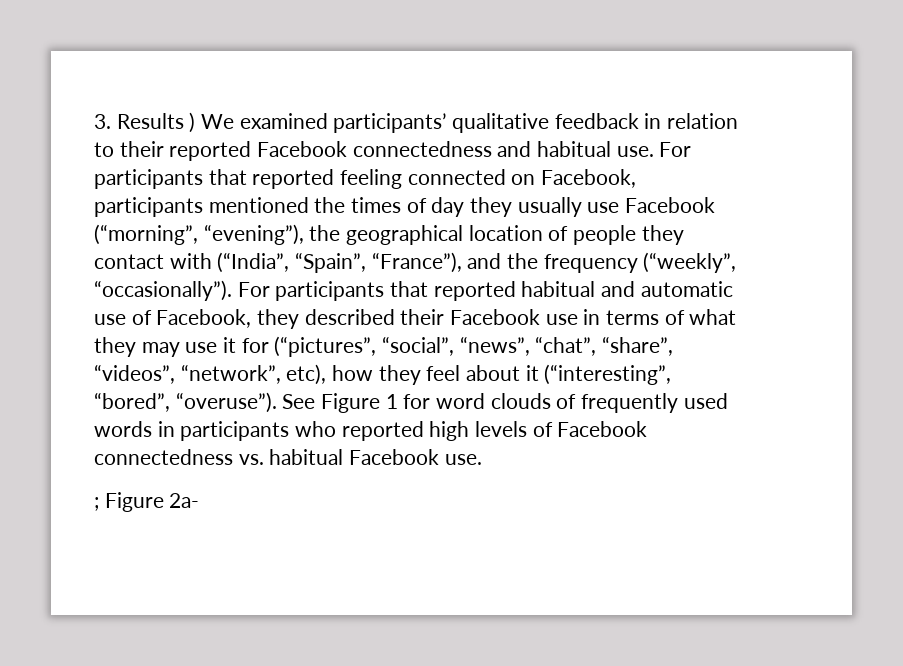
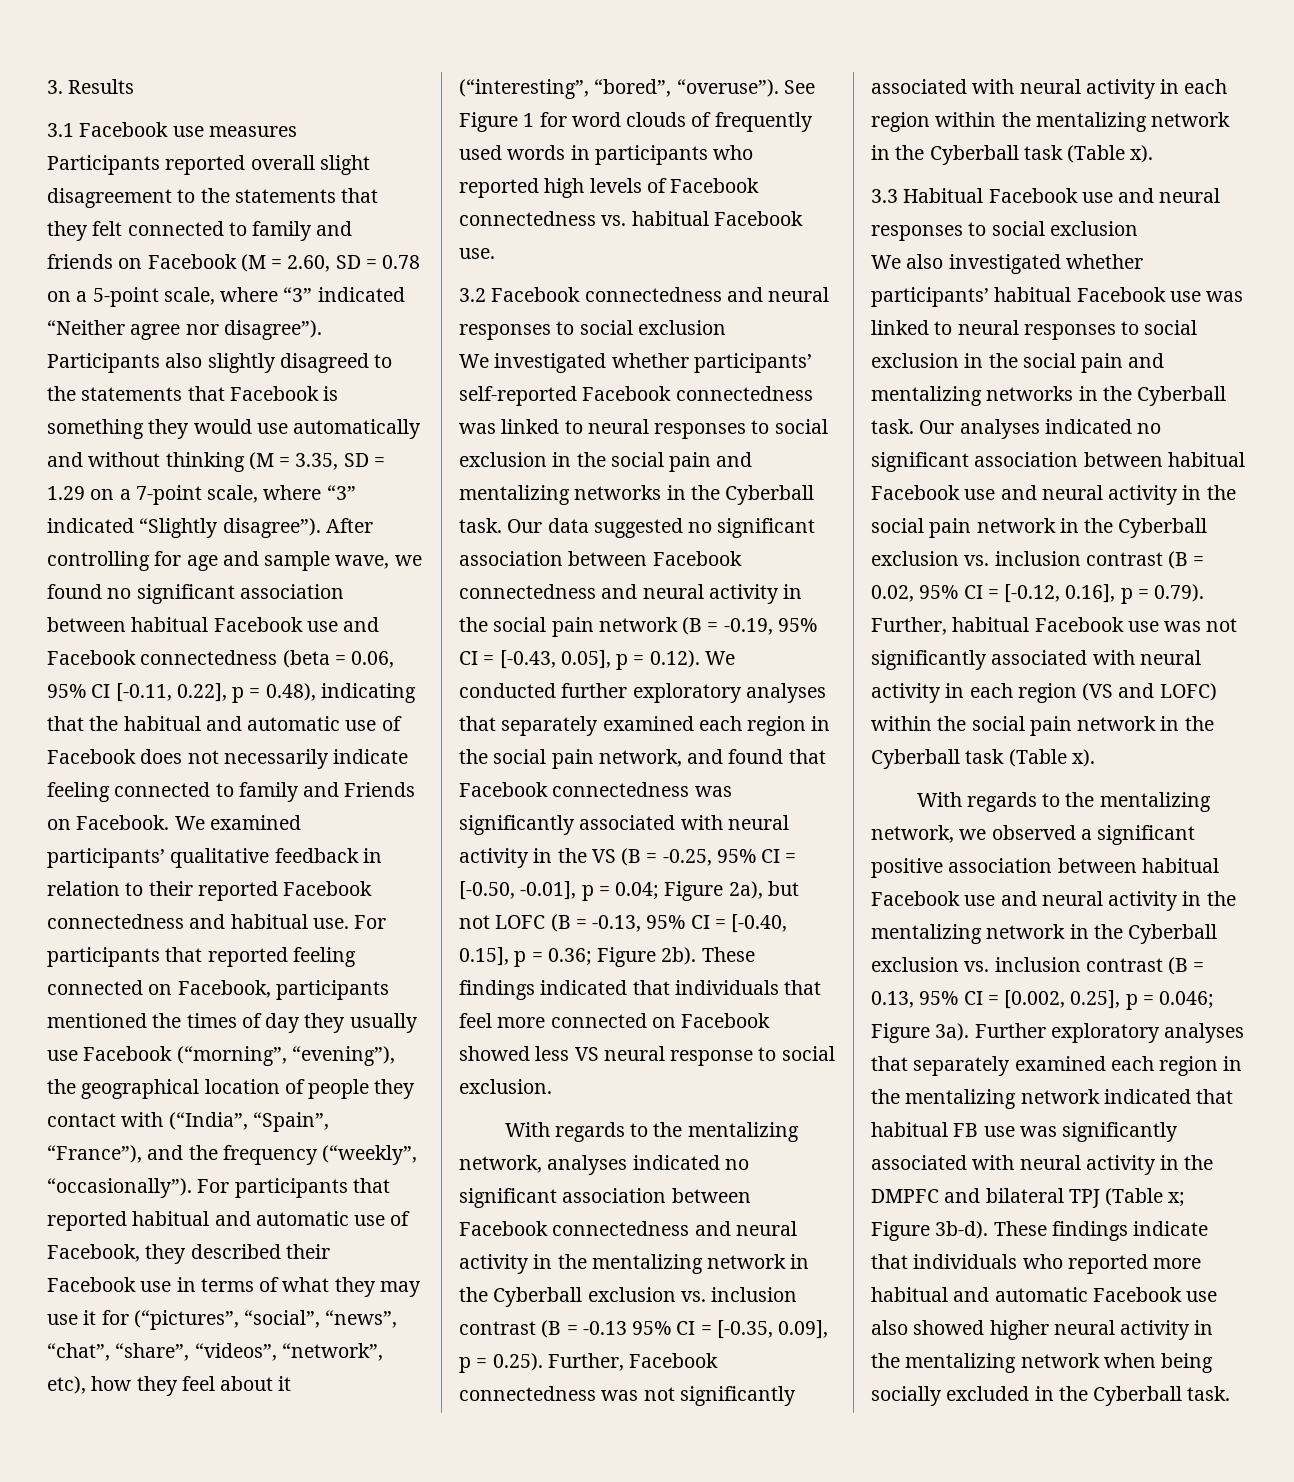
- 3. Results ) We examined participants’ qualitative feedback in relation to their reported Facebook connectedness and habitual use.
+ 3. Results
+ 3.1 Facebook use measures
+ Participants reported overall slight disagreement to the statements that they felt connected to family and friends on Facebook (M = 2.60, SD = 0.78 on a 5-point scale, where “3” indicated “Neither agree nor disagree”). Participants also slightly disagreed to the statements that Facebook is something they would use automatically and without thinking (M = 3.35, SD = 1.29 on a 7-point scale, where “3” indicated “Slightly disagree”). After controlling for age and sample wave, we found no significant association between habitual Facebook use and Facebook connectedness (beta = 0.06, 95% CI [-0.11, 0.22], p = 0.48), indicating that the habitual and automatic use of Facebook does not necessarily indicate feeling connected to family and Friends on Facebook. We examined participants’ qualitative feedback in relation to their reported Facebook connectedness and habitual use.
- ; Figure 2a-
+ 3.2 Facebook connectedness and neural responses to social exclusion
+ We investigated whether participants’ self-reported Facebook connectedness was linked to neural responses to social exclusion in the social pain and mentalizing networks in the Cyberball task. Our data suggested no significant association between Facebook connectedness and neural activity in the social pain network (B = -0.19, 95% CI = [-0.43, 0.05], p = 0.12). We conducted further exploratory analyses that separately examined each region in the social pain network, and found that Facebook connectedness was significantly associated with neural activity in the VS (B = -0.25, 95% CI = [-0.50, -0.01], p = 0.04; Figure 2a), but not LOFC (B = -0.13, 95% CI = [-0.40, 0.15], p = 0.36; Figure 2b). These findings indicated that individuals that feel more connected on Facebook showed less VS neural response to social exclusion.
+ With regards to the mentalizing network, analyses indicated no significant association between Facebook connectedness and neural activity in the mentalizing network in the Cyberball exclusion vs. inclusion contrast (B = -0.13 95% CI = [-0.35, 0.09], p = 0.25). Further, Facebook connectedness was not significantly associated with neural activity in each region within the mentalizing network in the Cyberball task (Table x).
+ 3.3 Habitual Facebook use and neural responses to social exclusion
+ We also investigated whether participants’ habitual Facebook use was linked to neural responses to social exclusion in the social pain and mentalizing networks in the Cyberball task. Our analyses indicated no significant association between habitual Facebook use and neural activity in the social pain network in the Cyberball exclusion vs. inclusion contrast (B = 0.02, 95% CI = [-0.12, 0.16], p = 0.79). Further, habitual Facebook use was not significantly associated with neural activity in each region (VS and LOFC) within the social pain network in the Cyberball task (Table x).
+ With regards to the mentalizing network, we observed a significant positive association between habitual Facebook use and neural activity in the mentalizing network in the Cyberball exclusion vs. inclusion contrast (B = 0.13, 95% CI = [0.002, 0.25], p = 0.046; Figure 3a). Further exploratory analyses that separately examined each region in the mentalizing network indicated that habitual FB use was significantly associated with neural activity in the DMPFC and bilateral TPJ (Table x; Figure 3b-d). These findings indicate that individuals who reported more habitual and automatic Facebook use also showed higher neural activity in the mentalizing network when being socially excluded in the Cyberball task.

